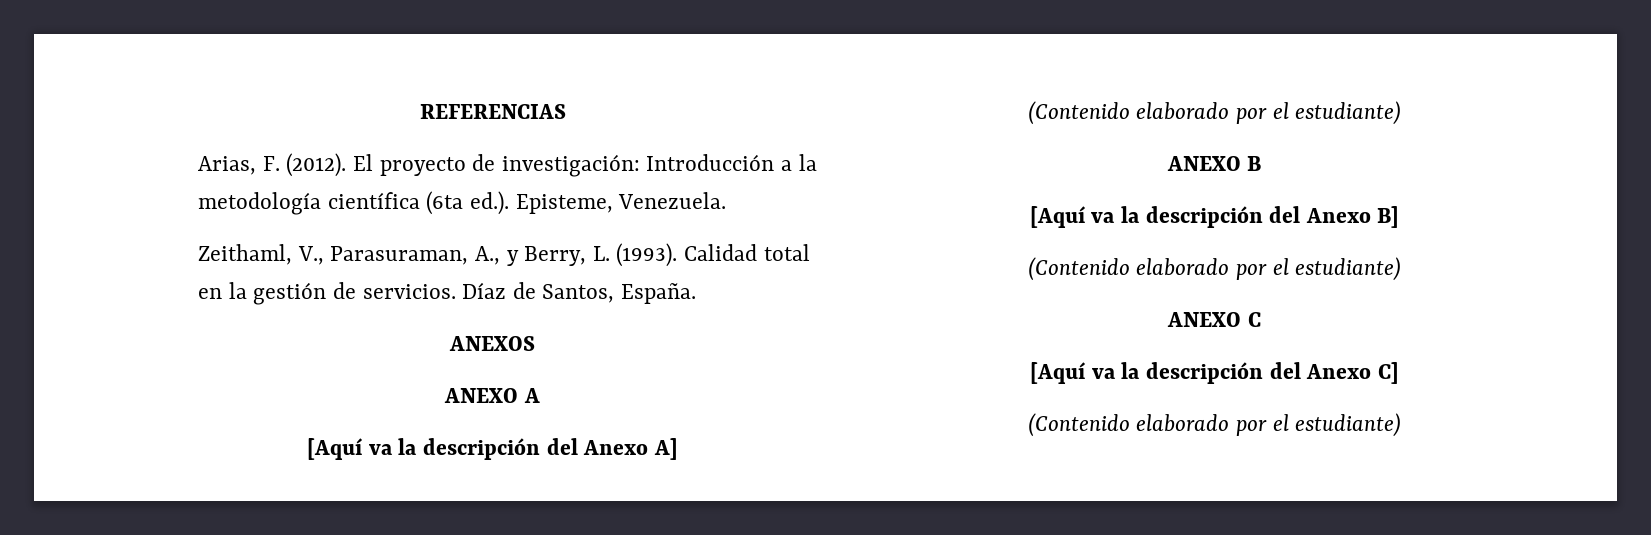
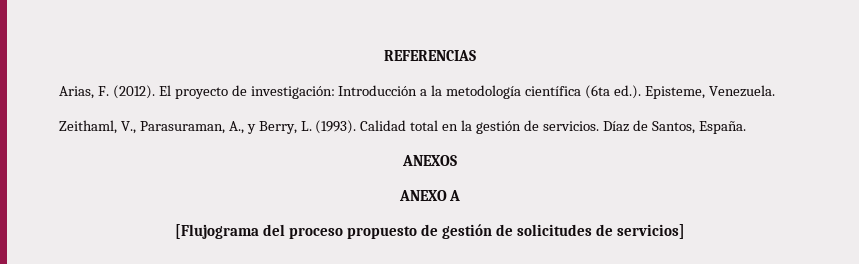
- [Aquí va la descripción del Anexo A]
- (Contenido elaborado por el estudiante)
- ANEXO B
- [Aquí va la descripción del Anexo B]
- (Contenido elaborado por el estudiante)
- ANEXO C
- [Aquí va la descripción del Anexo C]
- (Contenido elaborado por el estudiante)
+ [Flujograma del proceso propuesto de gestión de solicitudes de servicios]

